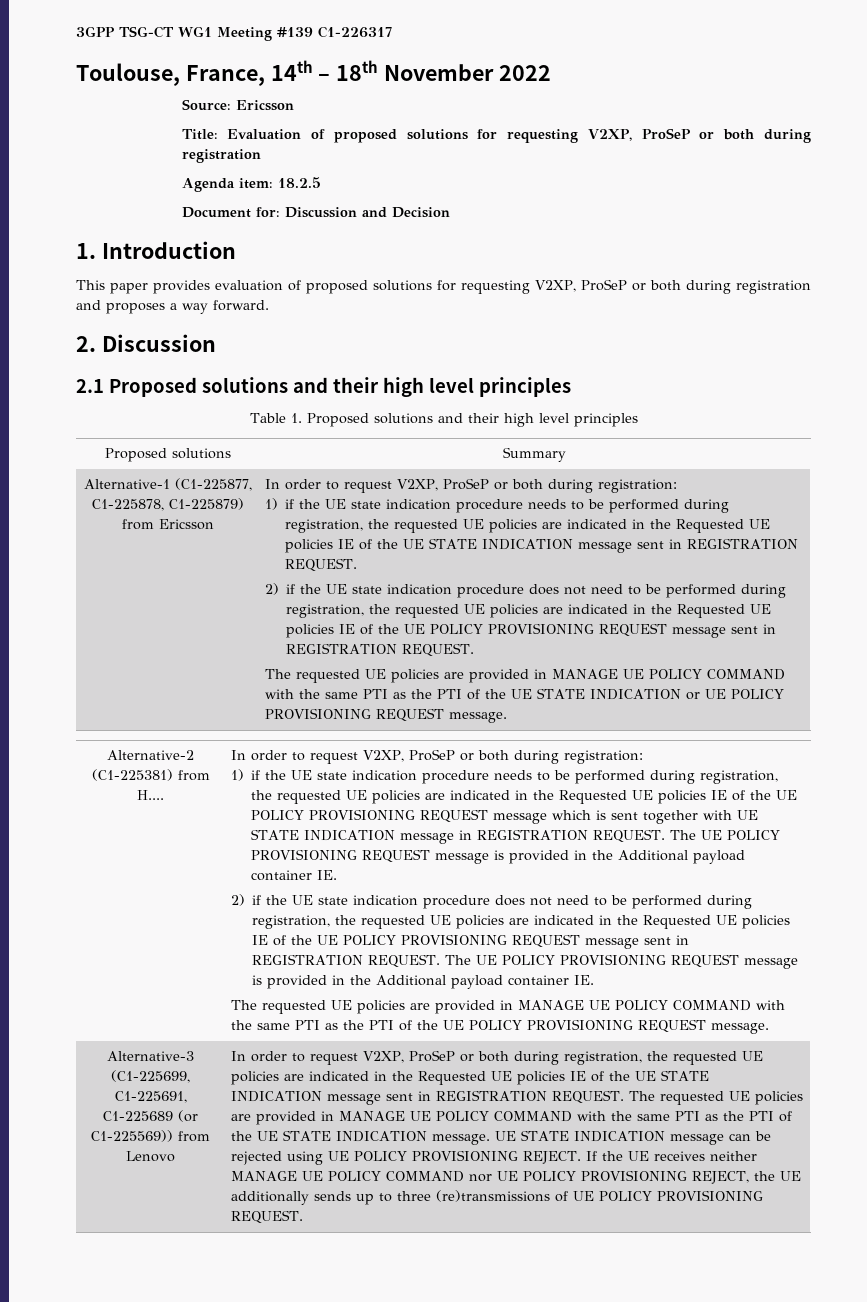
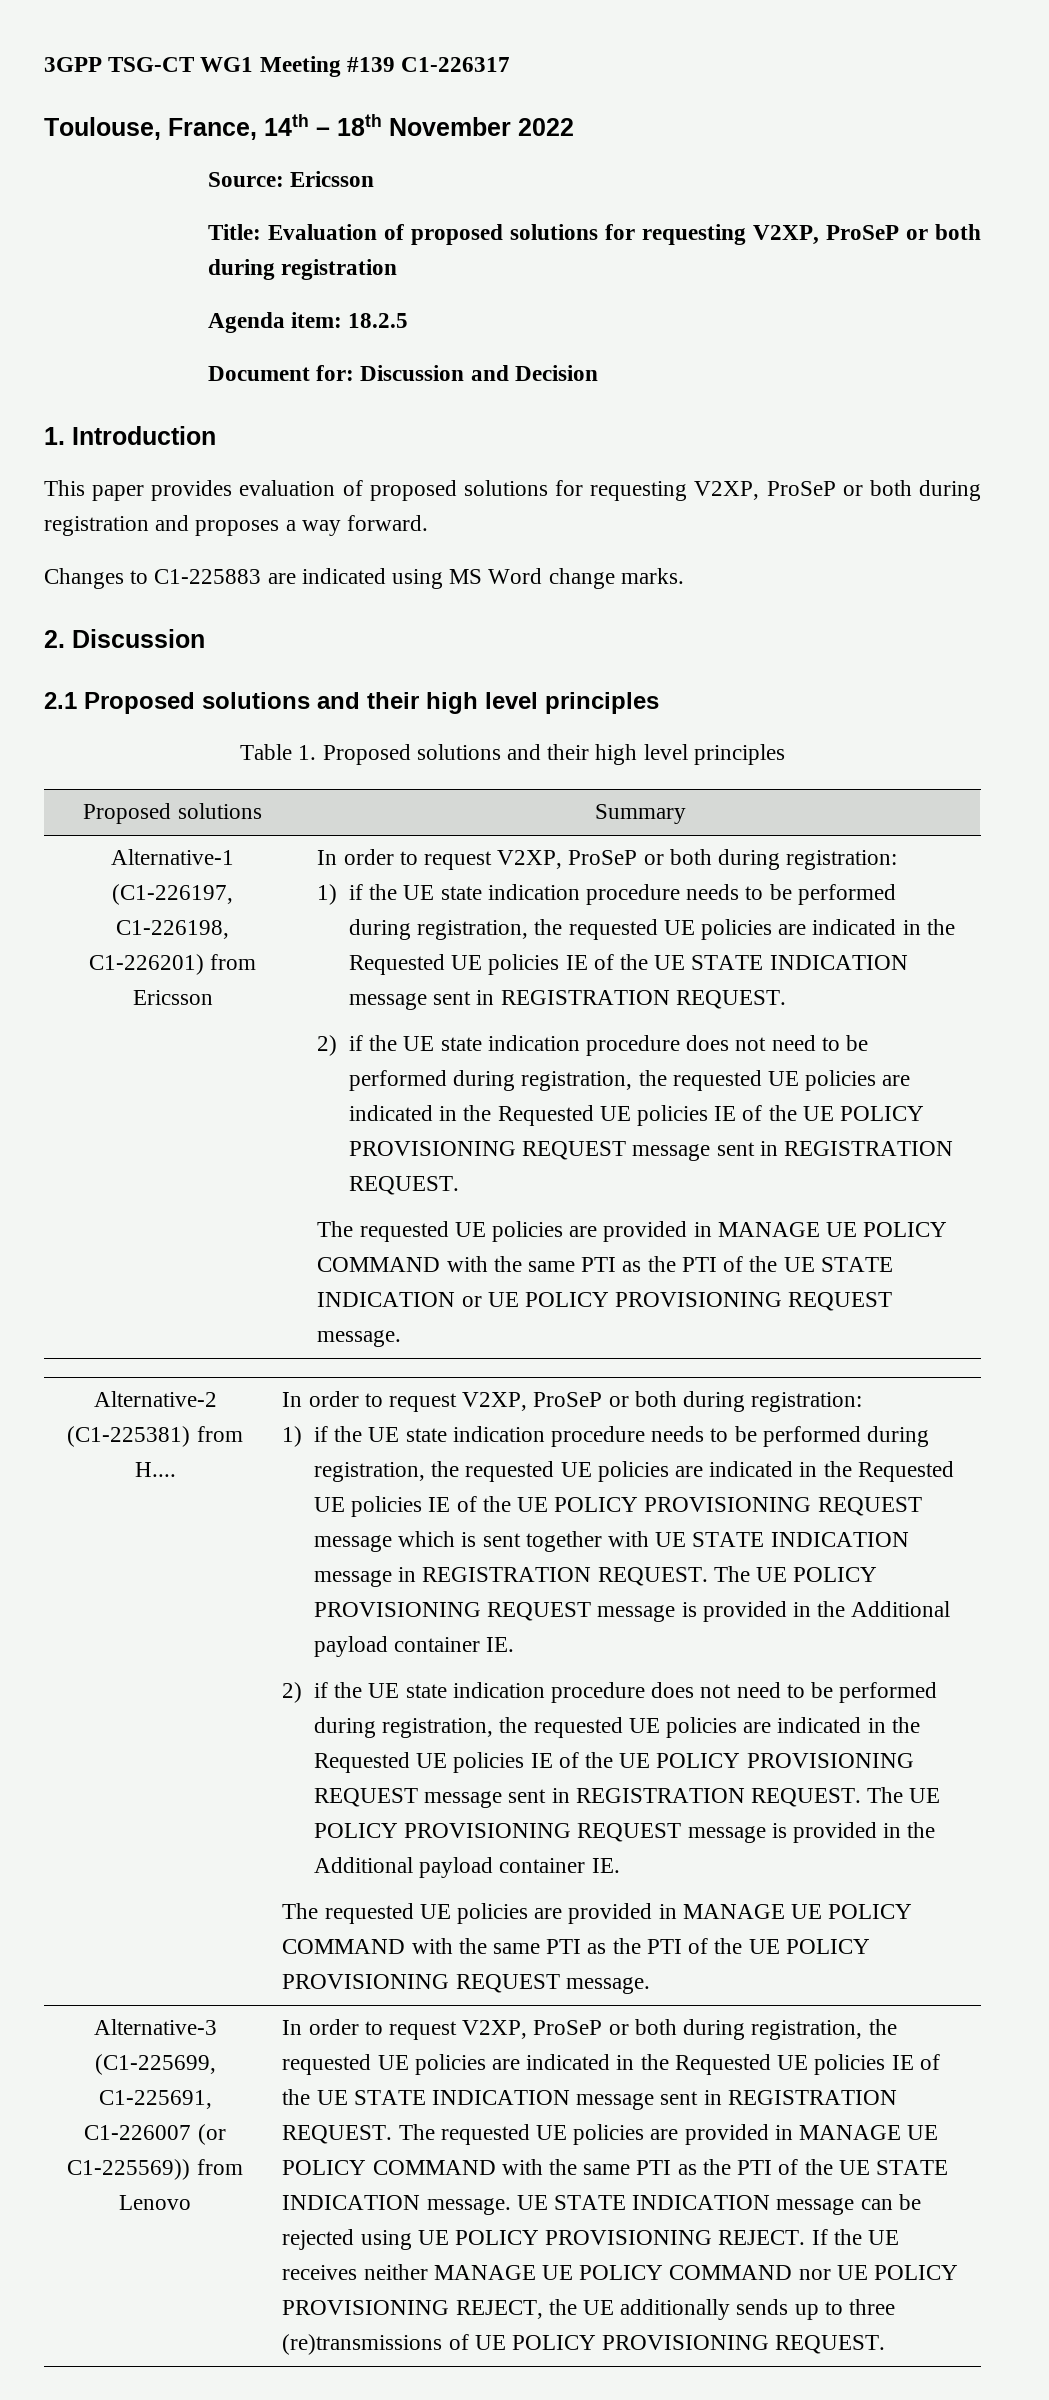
+ Changes to C1-225883 are indicated using MS Word change marks.
- Alternative-1 (C1-225877, C1-225878, C1-225879) from Ericsson
+ Alternative-1 (C1-226197, C1-226198, C1-226201) from Ericsson
- Alternative-3 (C1-225699, C1-225691, C1-225689 (or C1-225569)) from Lenovo
+ Alternative-3 (C1-225699, C1-225691, C1-226007 (or C1-225569)) from Lenovo

